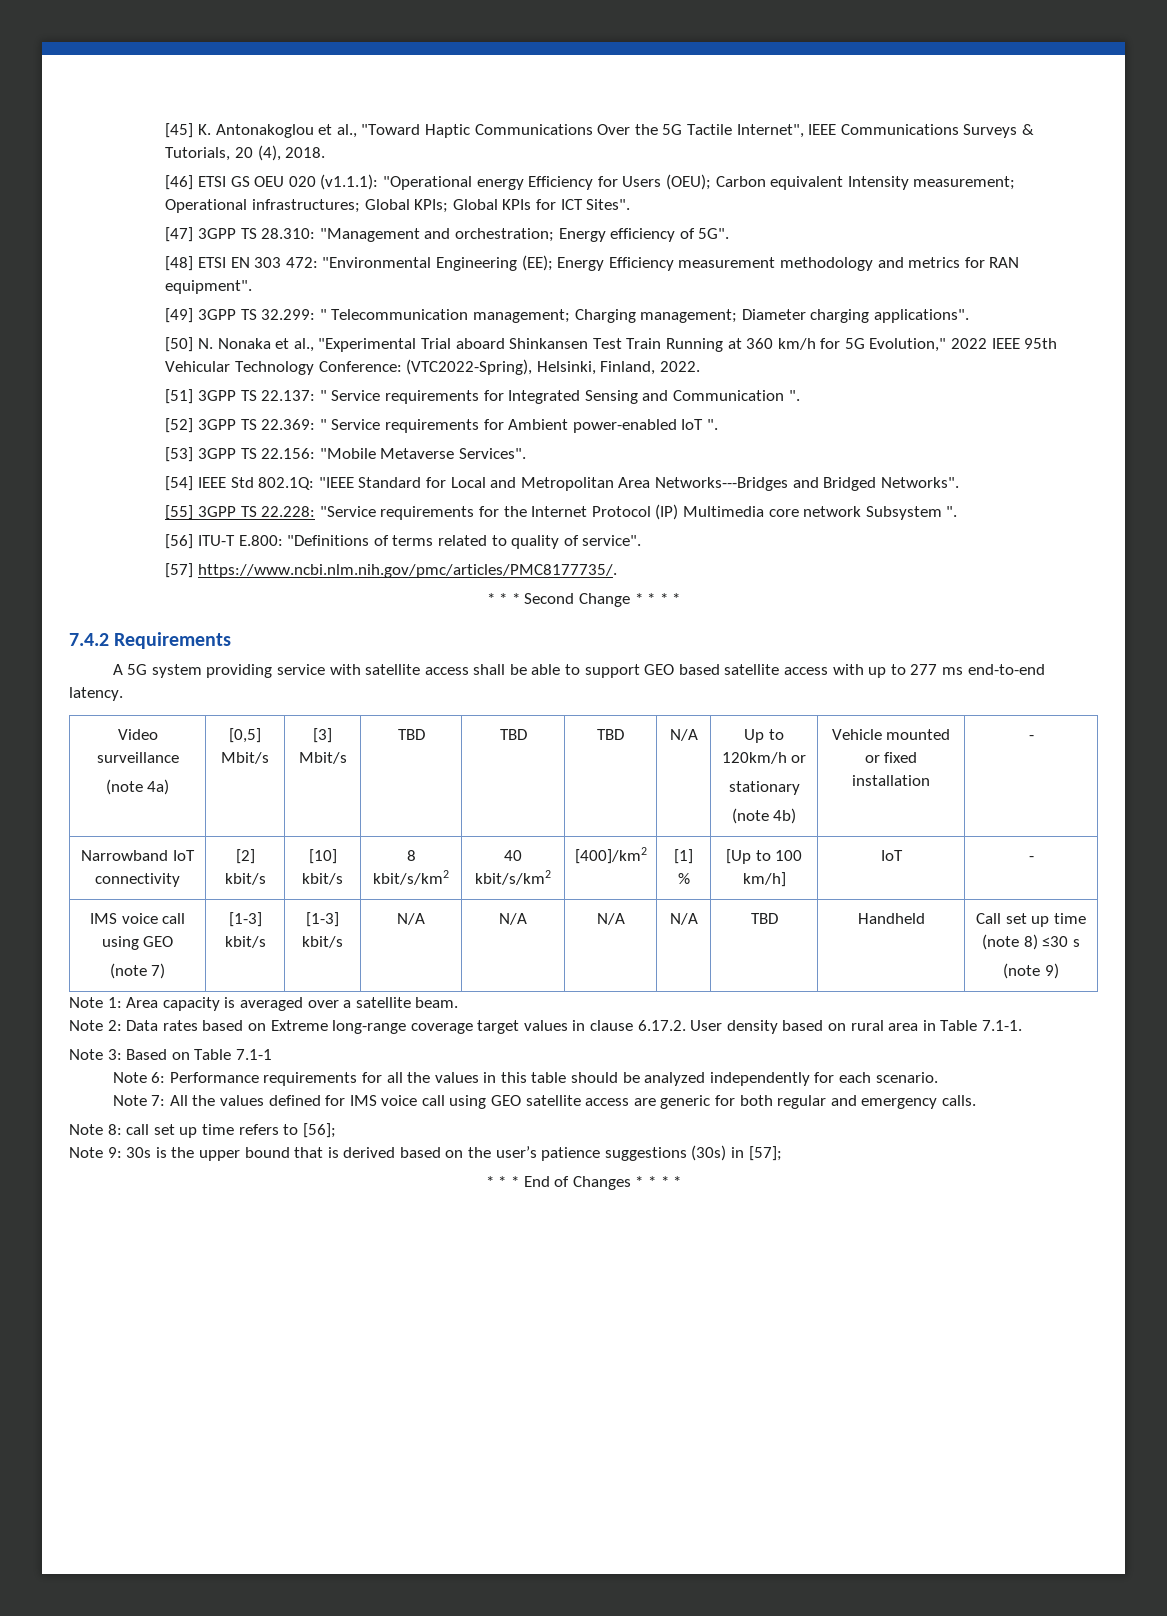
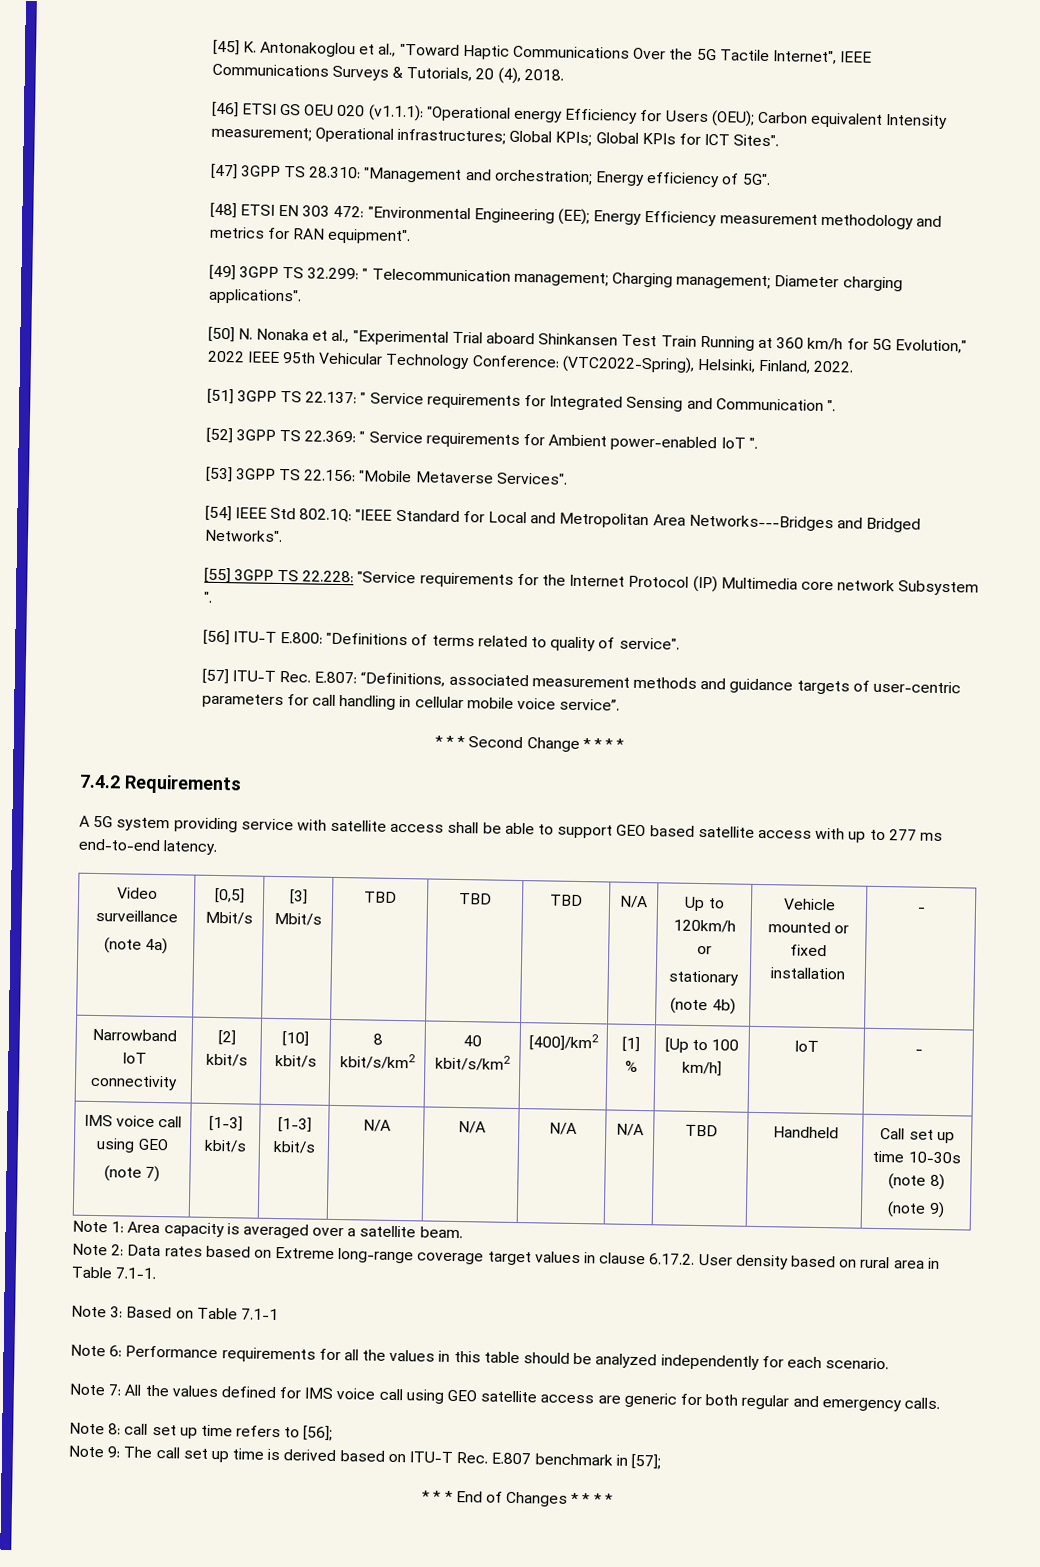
- [57] https://www.ncbi.nlm.nih.gov/pmc/articles/PMC8177735/.
+ [57] ITU-T Rec. E.807: “Definitions, associated measurement methods and guidance targets of user-centric parameters for call handling in cellular mobile voice service”.
  Narrowband IoT connectivity | [2] kbit/s | [10] kbit/s | 8 kbit/s/km2 | 40 kbit/s/km2 | [400]/km2 | [1] % | [Up to 100 km/h] | IoT | -
  IMS voice call using GEO
- (note 7) | [1-3] kbit/s | [1-3] kbit/s | N/A | N/A | N/A | N/A | TBD | Handheld | Call set up time (note 8) ≤30 s
+ (note 7) | [1-3] kbit/s | [1-3] kbit/s | N/A | N/A | N/A | N/A | TBD | Handheld | Call set up time 10-30s (note 8)
- Note 9: 30s is the upper bound that is derived based on the user’s patience suggestions (30s) in [57];
+ Note 9: The call set up time is derived based on ITU-T Rec. E.807 benchmark in [57];

